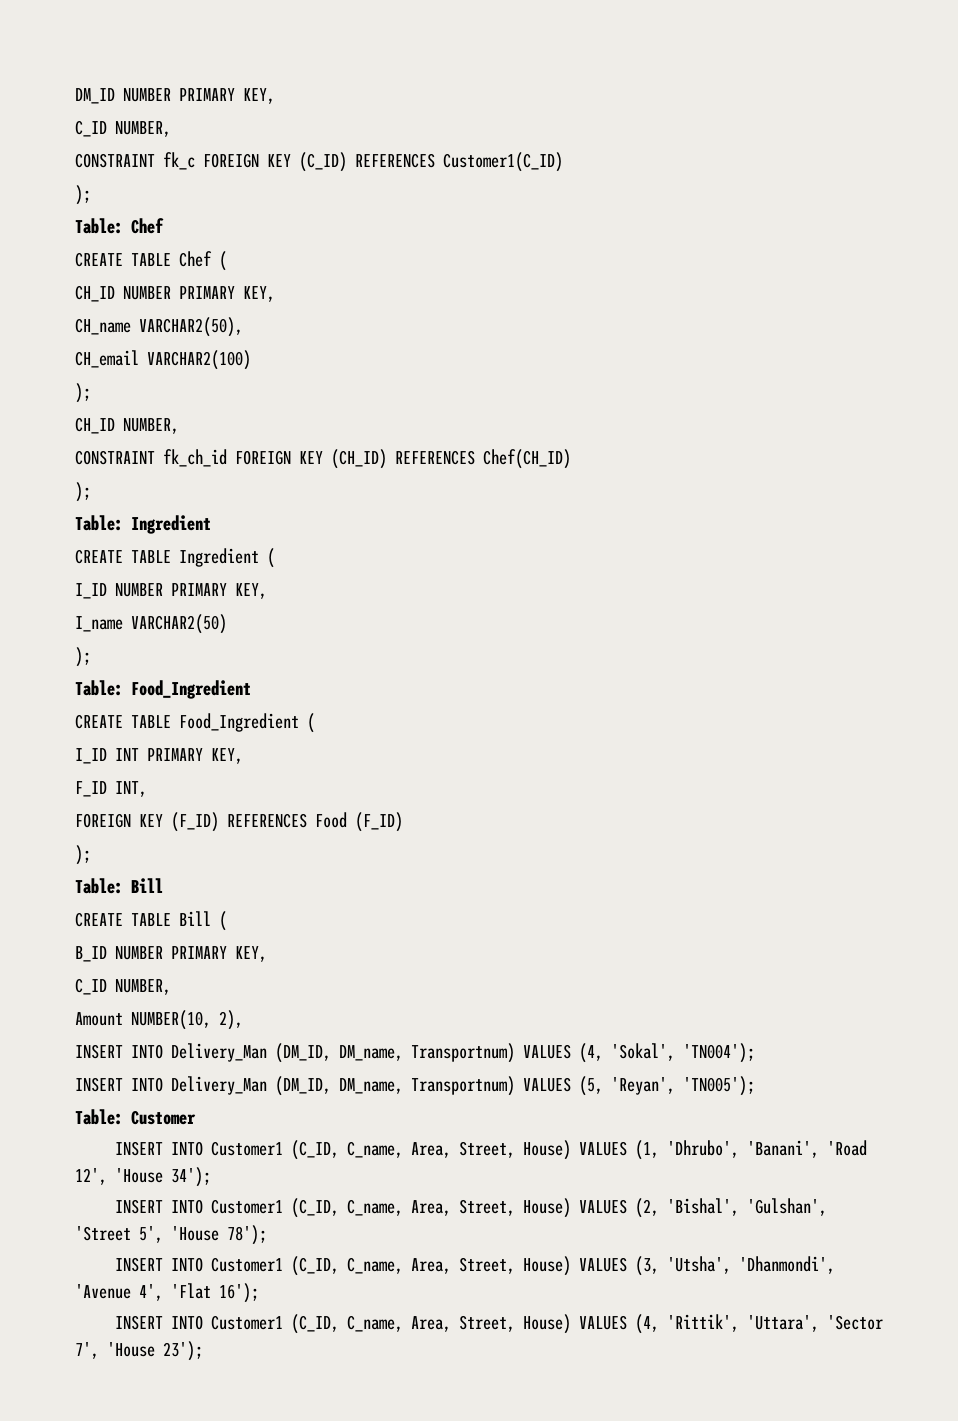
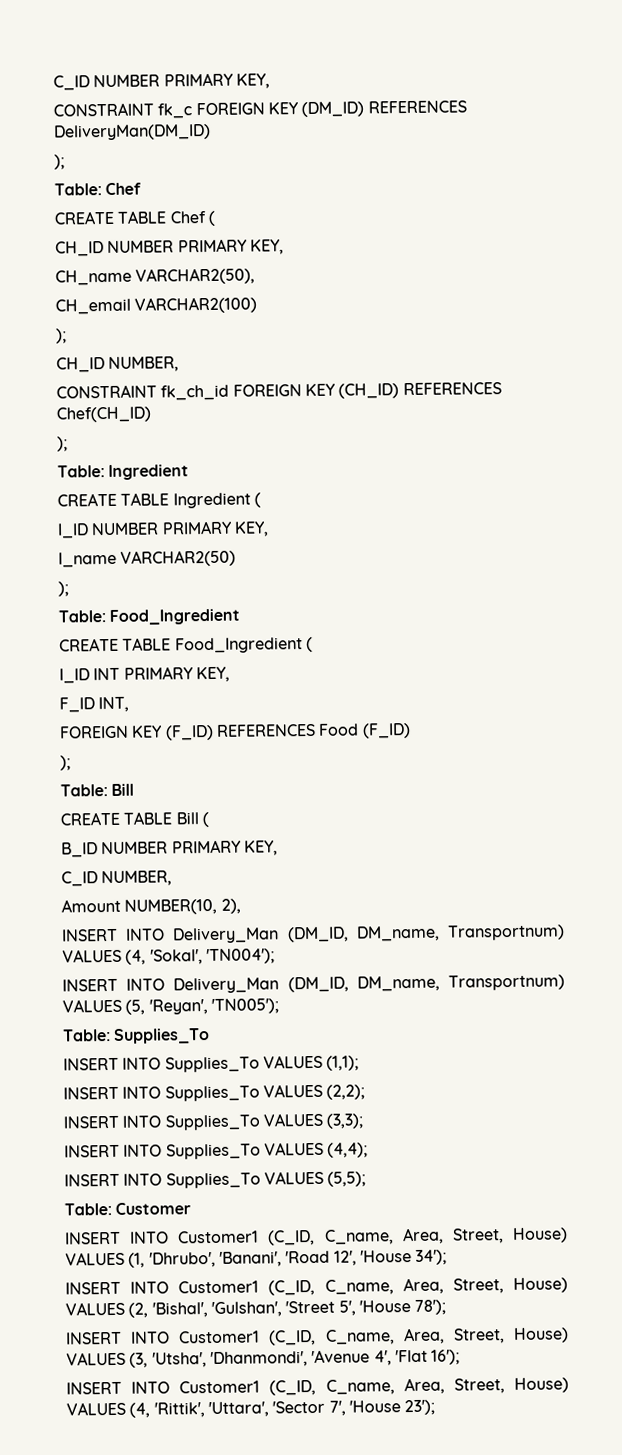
- DM_ID NUMBER PRIMARY KEY,
- C_ID NUMBER,
+ C_ID NUMBER PRIMARY KEY,
- CONSTRAINT fk_c FOREIGN KEY (C_ID) REFERENCES Customer1(C_ID)
+ CONSTRAINT fk_c FOREIGN KEY (DM_ID) REFERENCES DeliveryMan(DM_ID)
+ Table: Supplies_To
+ INSERT INTO Supplies_To VALUES (1,1);
+ INSERT INTO Supplies_To VALUES (2,2);
+ INSERT INTO Supplies_To VALUES (3,3);
+ INSERT INTO Supplies_To VALUES (4,4);
+ INSERT INTO Supplies_To VALUES (5,5);

